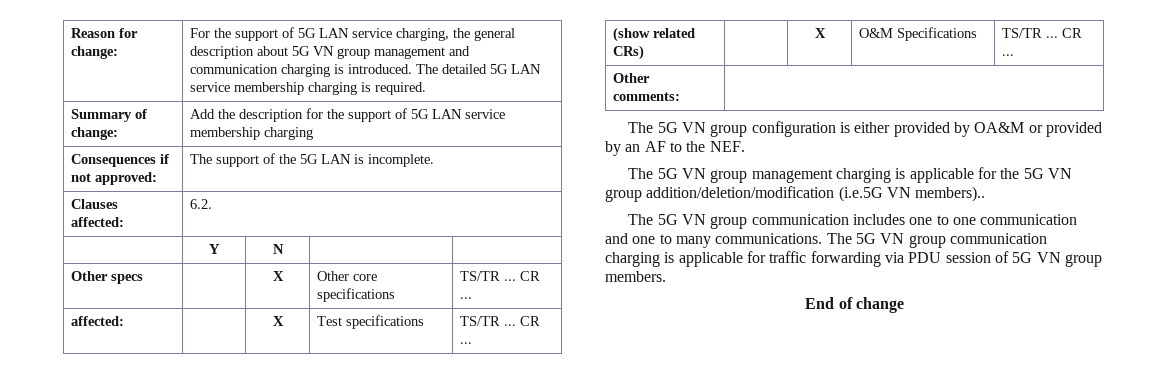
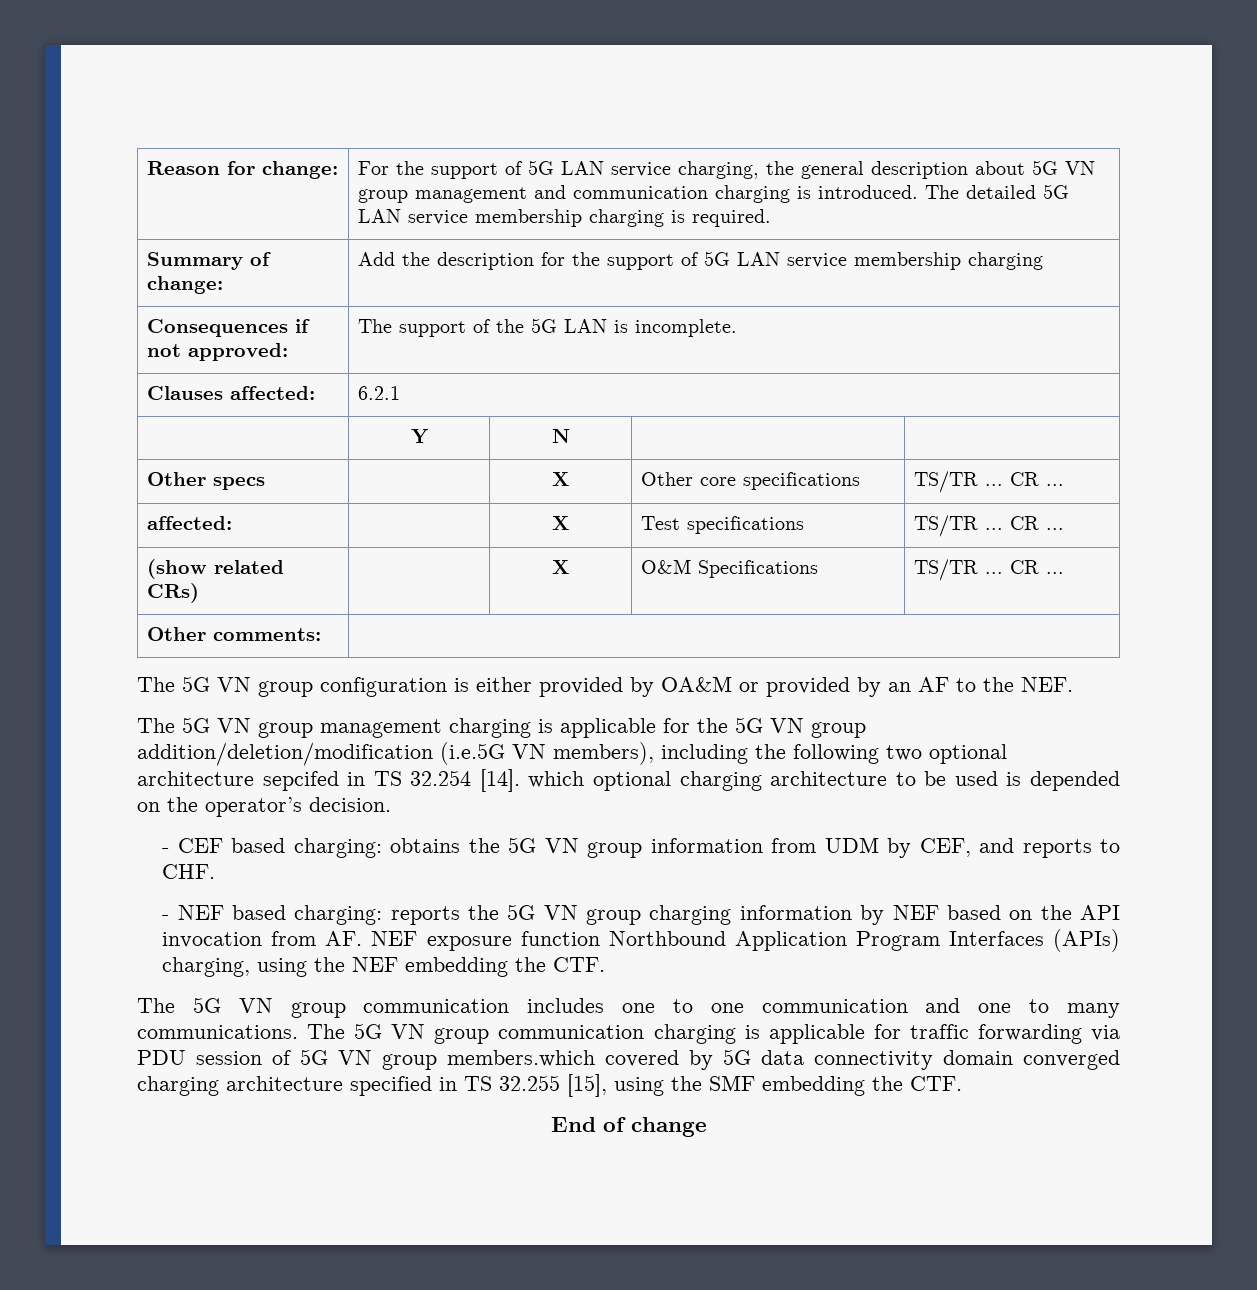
- Clauses affected: | 6.2.
+ Clauses affected: | 6.2.1
- The 5G VN group management charging is applicable for the 5G VN group addition/deletion/modification (i.e.5G VN members)..
+ The 5G VN group management charging is applicable for the 5G VN group addition/deletion/modification (i.e.5G VN members), including the following two optional architecture sepcifed in TS 32.254 [14]. which optional charging architecture to be used is depended on the operator’s decision.
+ - CEF based charging: obtains the 5G VN group information from UDM by CEF, and reports to CHF.
+ - NEF based charging: reports the 5G VN group charging information by NEF based on the API invocation from AF. NEF exposure function Northbound Application Program Interfaces (APIs) charging, using the NEF embedding the CTF.
- The 5G VN group communication charging is applicable for traffic forwarding via PDU session of 5G VN group members.
+ The 5G VN group communication charging is applicable for traffic forwarding via PDU session of 5G VN group members.which covered by 5G data connectivity domain converged charging architecture specified in TS 32.255 [15], using the SMF embedding the CTF.

